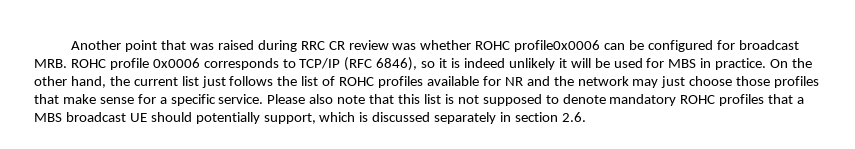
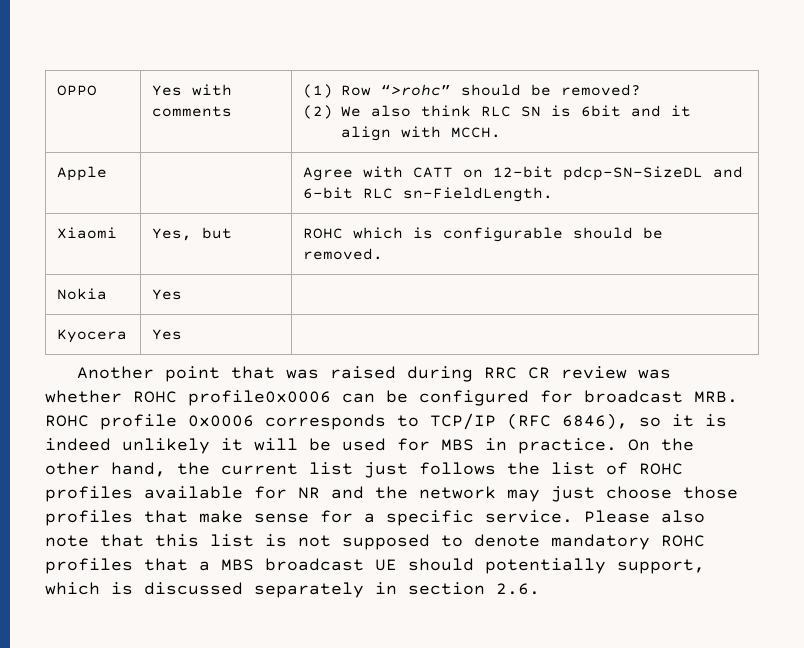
+ OPPO | Yes with comments | (1) Row “>rohc” should be removed?
+ (2) We also think RLC SN is 6bit and it align with MCCH.
+ Apple | | Agree with CATT on 12-bit pdcp-SN-SizeDL and 6-bit RLC sn-FieldLength.
+ Xiaomi | Yes, but | ROHC which is configurable should be removed.
+ Nokia | Yes |
+ Kyocera | Yes |

